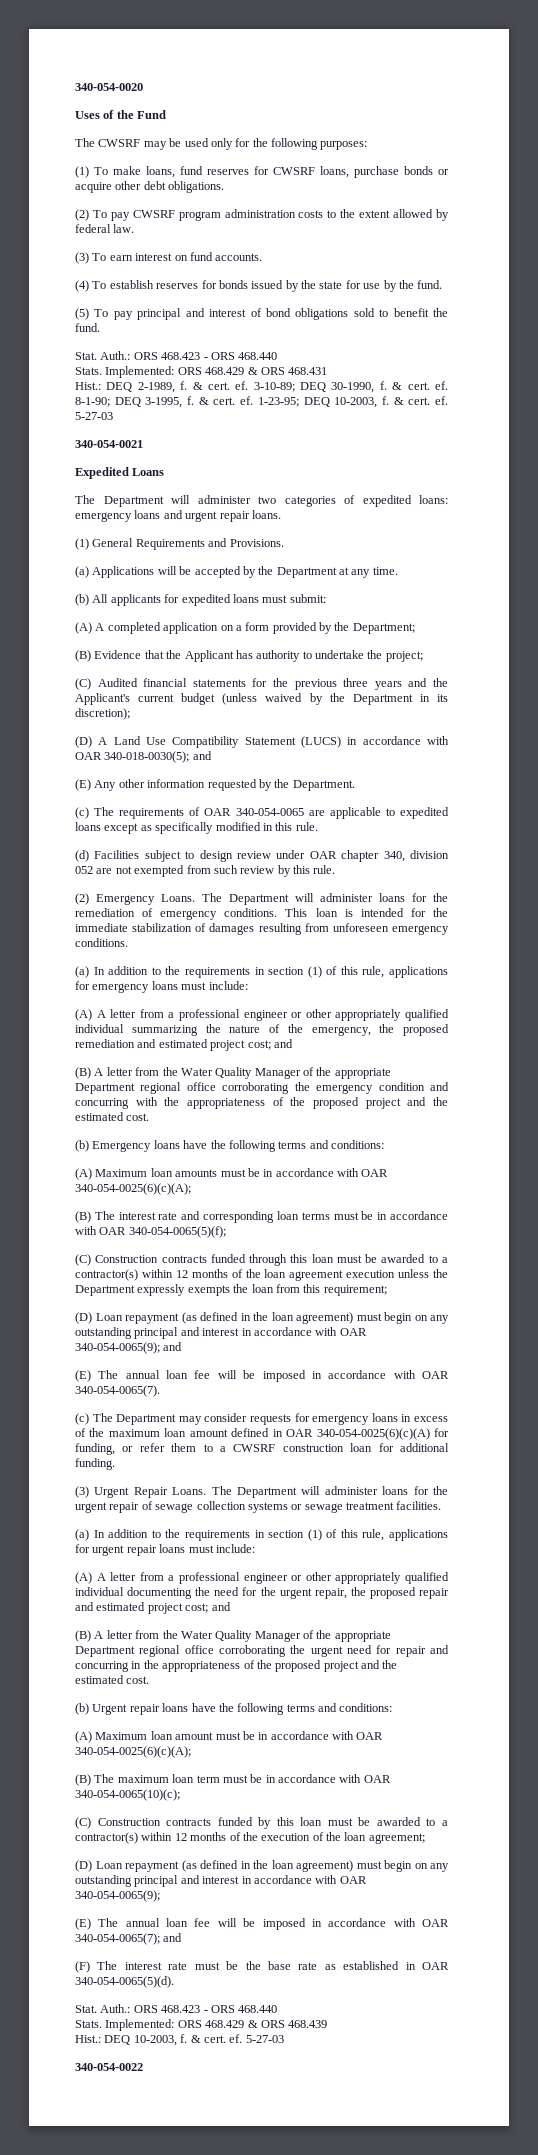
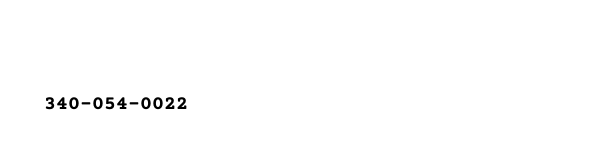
- 340-054-0020
- Uses of the Fund
- The CWSRF may be used only for the following purposes:
- (1) To make loans, fund reserves for CWSRF loans, purchase bonds or acquire other debt obligations.
- (2) To pay CWSRF program administration costs to the extent allowed by federal law.
- (3) To earn interest on fund accounts.
- (4) To establish reserves for bonds issued by the state for use by the fund.
- (5) To pay principal and interest of bond obligations sold to benefit the fund.
- Stat. Auth.: ORS 468.423 - ORS 468.440
- Stats. Implemented: ORS 468.429 & ORS 468.431
- Hist.: DEQ 2-1989, f. & cert. ef. 3-10-89; DEQ 30-1990, f. & cert. ef. 8-1-90; DEQ 3-1995, f. & cert. ef. 1-23-95; DEQ 10-2003, f. & cert. ef. 5-27-03
- 340-054-0021
- Expedited Loans
- The Department will administer two categories of expedited loans: emergency loans and urgent repair loans.
- (1) General Requirements and Provisions.
- (a) Applications will be accepted by the Department at any time.
- (b) All applicants for expedited loans must submit:
- (A) A completed application on a form provided by the Department;
- (B) Evidence that the Applicant has authority to undertake the project;
- (C) Audited financial statements for the previous three years and the Applicant's current budget (unless waived by the Department in its discretion);
- (D) A Land Use Compatibility Statement (LUCS) in accordance with OAR 340-018-0030(5); and
- (E) Any other information requested by the Department.
- (c) The requirements of OAR 340-054-0065 are applicable to expedited loans except as specifically modified in this rule.
- (d) Facilities subject to design review under OAR chapter 340, division 052 are not exempted from such review by this rule.
- (2) Emergency Loans. The Department will administer loans for the remediation of emergency conditions. This loan is intended for the immediate stabilization of damages resulting from unforeseen emergency conditions.
- (a) In addition to the requirements in section (1) of this rule, applications for emergency loans must include:
- (A) A letter from a professional engineer or other appropriately qualified individual summarizing the nature of the emergency, the proposed remediation and estimated project cost; and
- (B) A letter from the Water Quality Manager of the appropriate Department regional office corroborating the emergency condition and concurring with the appropriateness of the proposed project and the estimated cost.
- (b) Emergency loans have the following terms and conditions:
- (A) Maximum loan amounts must be in accordance with OAR 340-054-0025(6)(c)(A);
- (B) The interest rate and corresponding loan terms must be in accordance with OAR 340-054-0065(5)(f);
- (C) Construction contracts funded through this loan must be awarded to a contractor(s) within 12 months of the loan agreement execution unless the Department expressly exempts the loan from this requirement;
- (D) Loan repayment (as defined in the loan agreement) must begin on any outstanding principal and interest in accordance with OAR 340-054-0065(9); and
- (E) The annual loan fee will be imposed in accordance with OAR 340-054-0065(7).
- (c) The Department may consider requests for emergency loans in excess of the maximum loan amount defined in OAR 340-054-0025(6)(c)(A) for funding, or refer them to a CWSRF construction loan for additional funding.
- (3) Urgent Repair Loans. The Department will administer loans for the urgent repair of sewage collection systems or sewage treatment facilities.
- (a) In addition to the requirements in section (1) of this rule, applications for urgent repair loans must include:
- (A) A letter from a professional engineer or other appropriately qualified individual documenting the need for the urgent repair, the proposed repair and estimated project cost; and
- (B) A letter from the Water Quality Manager of the appropriate Department regional office corroborating the urgent need for repair and concurring in the appropriateness of the proposed project and the estimated cost.
- (b) Urgent repair loans have the following terms and conditions:
- (A) Maximum loan amount must be in accordance with OAR 340-054-0025(6)(c)(A);
- (B) The maximum loan term must be in accordance with OAR 340-054-0065(10)(c);
- (C) Construction contracts funded by this loan must be awarded to a contractor(s) within 12 months of the execution of the loan agreement;
- (D) Loan repayment (as defined in the loan agreement) must begin on any outstanding principal and interest in accordance with OAR 340-054-0065(9);
- (E) The annual loan fee will be imposed in accordance with OAR 340-054-0065(7); and
- (F) The interest rate must be the base rate as established in OAR 340-054-0065(5)(d).
- Stat. Auth.: ORS 468.423 - ORS 468.440
- Stats. Implemented: ORS 468.429 & ORS 468.439
- Hist.: DEQ 10-2003, f. & cert. ef. 5-27-03

